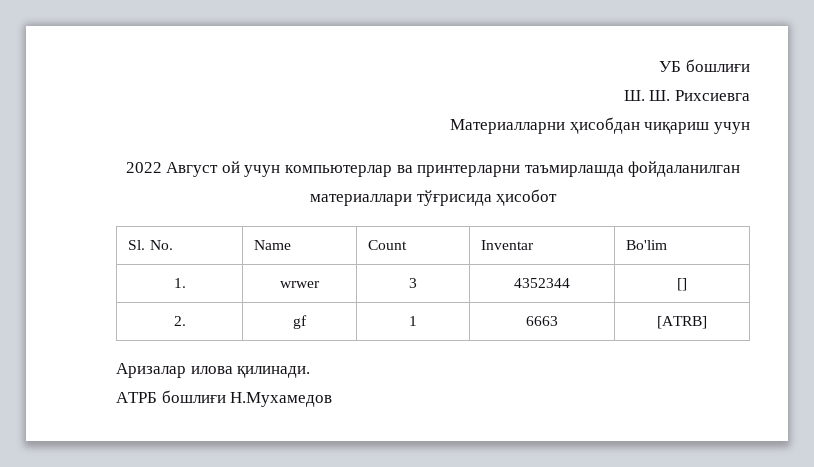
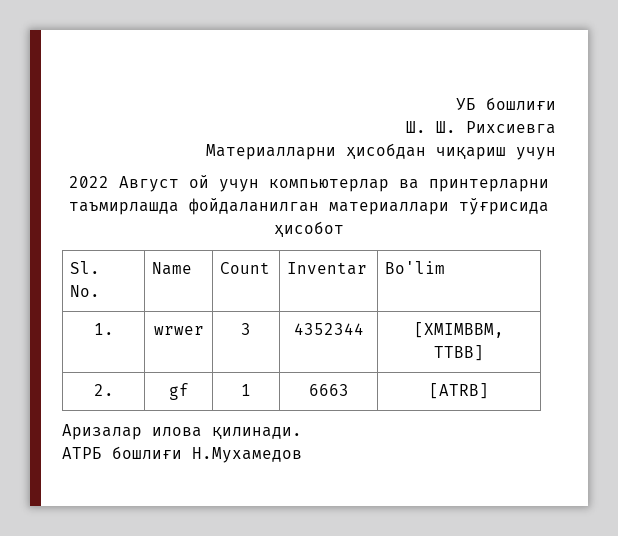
- 1. | wrwer | 3 | 4352344 | []
+ 1. | wrwer | 3 | 4352344 | [XMIMBBM, TTBB]

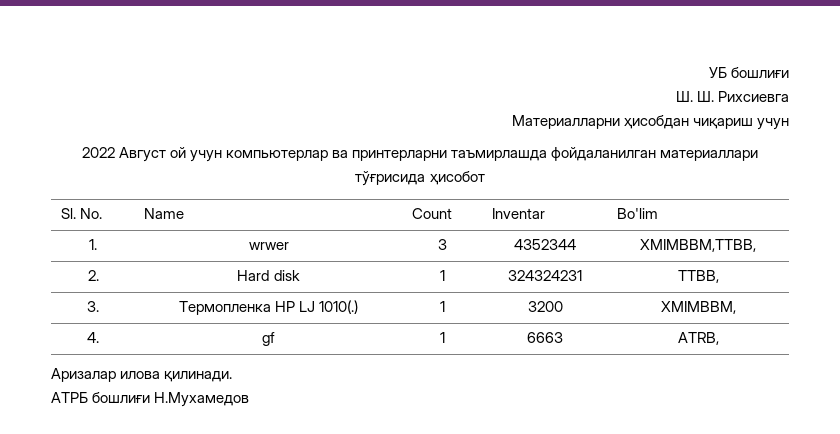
- 1. | wrwer | 3 | 4352344 | [XMIMBBM, TTBB]
+ 1. | wrwer | 3 | 4352344 | XMIMBBM,TTBB,
- 2. | gf | 1 | 6663 | [ATRB]
+ 2. | Hard disk | 1 | 324324231 | TTBB,
+ 3. | Термопленка HP LJ 1010(.) | 1 | 3200 | XMIMBBM,
+ 4. | gf | 1 | 6663 | ATRB,

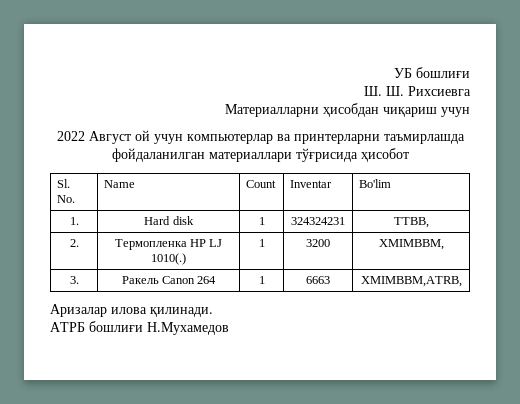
- 1. | wrwer | 3 | 4352344 | XMIMBBM,TTBB,
- 2. | Hard disk | 1 | 324324231 | TTBB,
+ 1. | Hard disk | 1 | 324324231 | TTBB,
- 3. | Термопленка HP LJ 1010(.) | 1 | 3200 | XMIMBBM,
+ 2. | Термопленка HP LJ 1010(.) | 1 | 3200 | XMIMBBM,
- 4. | gf | 1 | 6663 | ATRB,
+ 3. | Ракель Canon 264 | 1 | 6663 | XMIMBBM,ATRB,

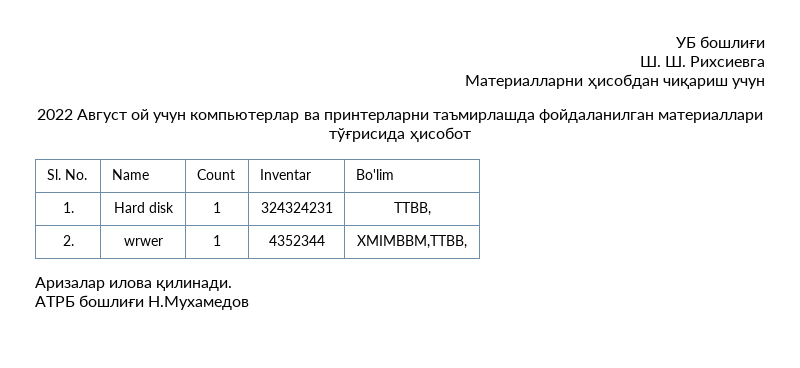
- 2. | Термопленка HP LJ 1010(.) | 1 | 3200 | XMIMBBM,
- 3. | Ракель Canon 264 | 1 | 6663 | XMIMBBM,ATRB,
+ 2. | wrwer | 1 | 4352344 | XMIMBBM,TTBB,

